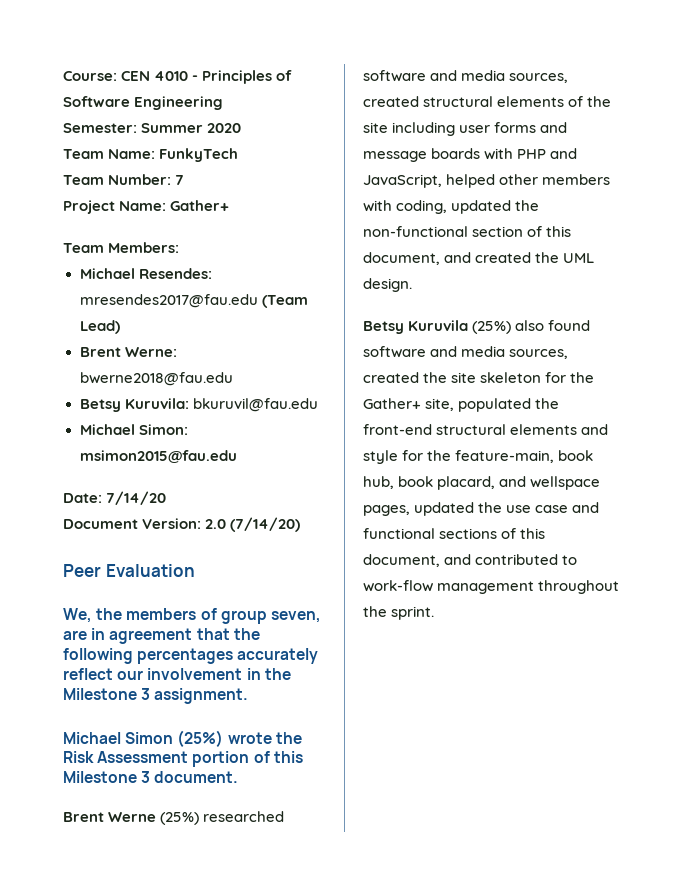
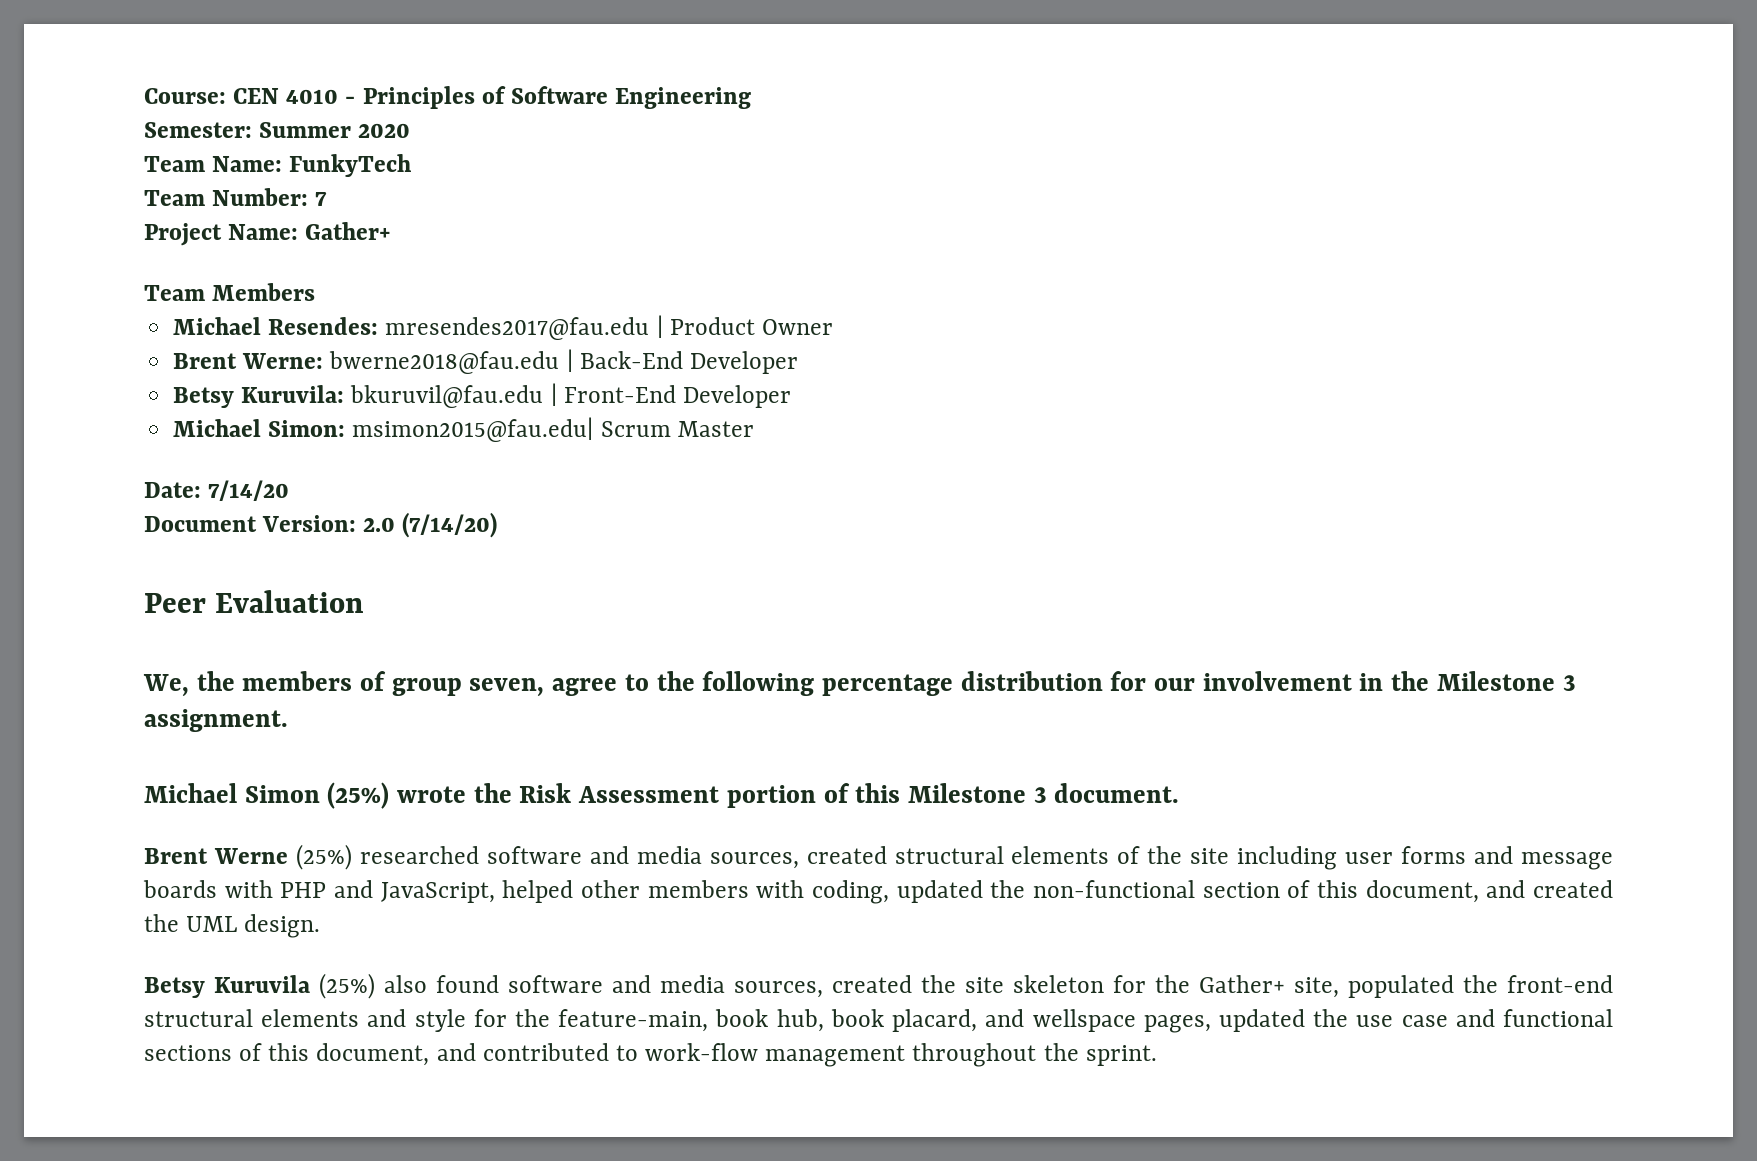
- Team Members:
+ Team Members
- Michael Resendes: mresendes2017@fau.edu (Team Lead)
+ Michael Resendes: mresendes2017@fau.edu | Product Owner
- Brent Werne: bwerne2018@fau.edu
+ Brent Werne: bwerne2018@fau.edu | Back-End Developer
- Betsy Kuruvila: bkuruvil@fau.edu
+ Betsy Kuruvila: bkuruvil@fau.edu | Front-End Developer
- Michael Simon: msimon2015@fau.edu
+ Michael Simon: msimon2015@fau.edu| Scrum Master
- We, the members of group seven, are in agreement that the following percentages accurately reflect our involvement in the Milestone 3 assignment.
+ We, the members of group seven, agree to the following percentage distribution for our involvement in the Milestone 3 assignment.

